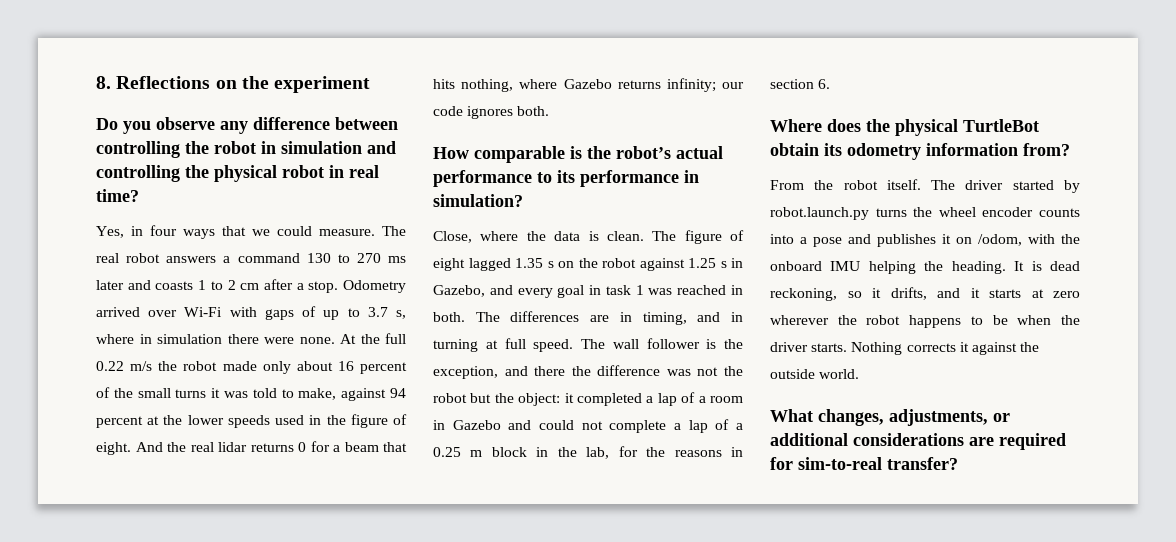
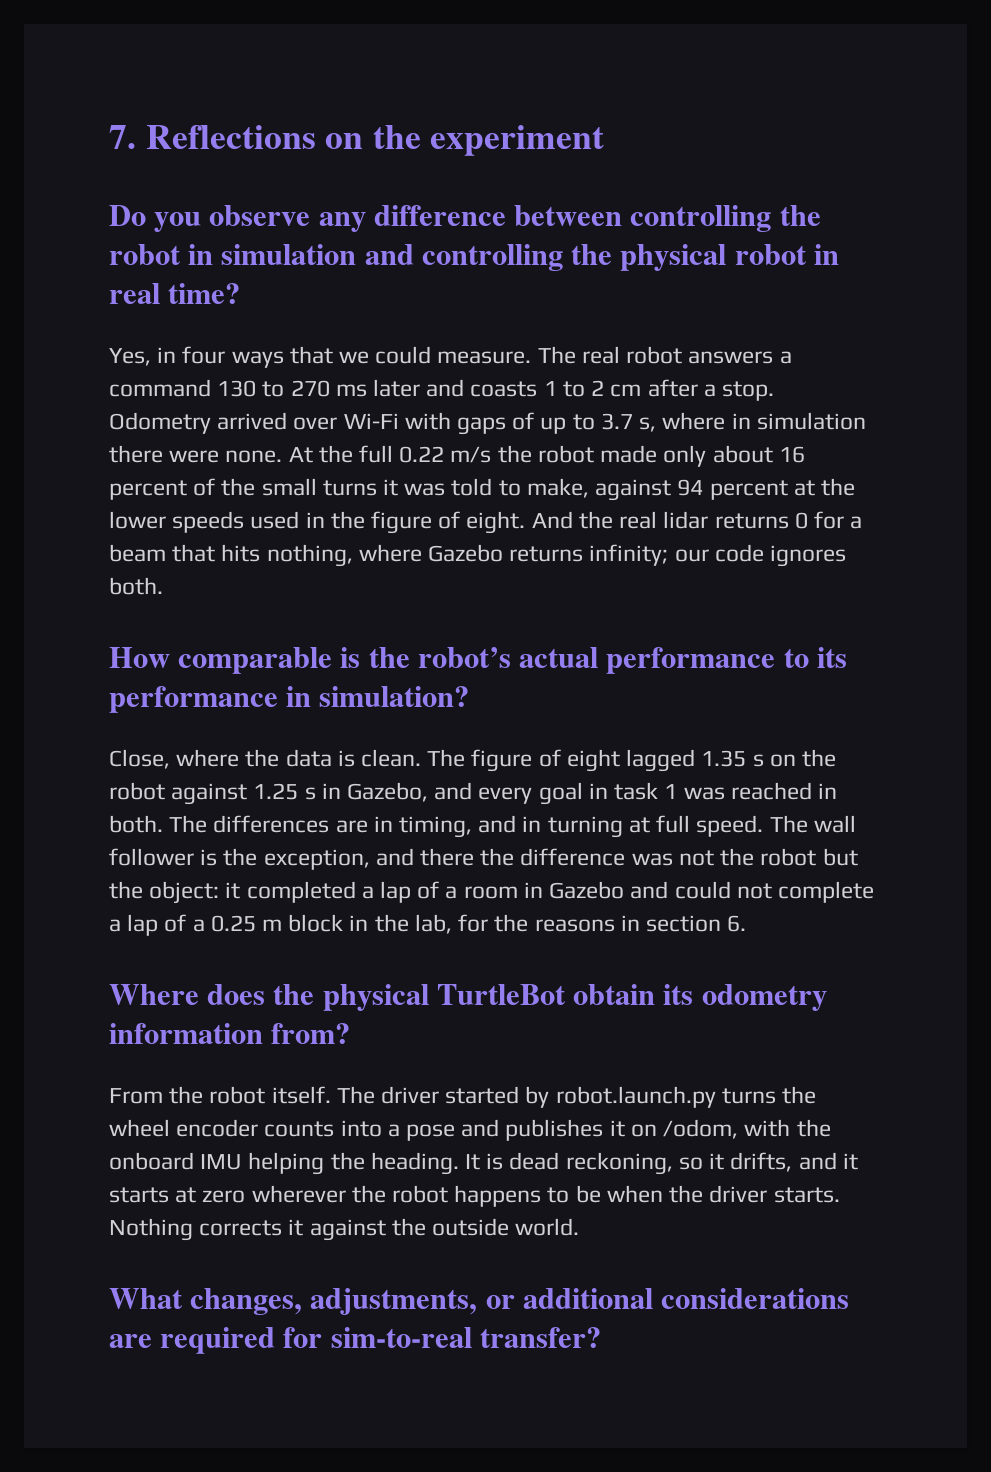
- 8. Reflections on the experiment
+ 7. Reflections on the experiment

